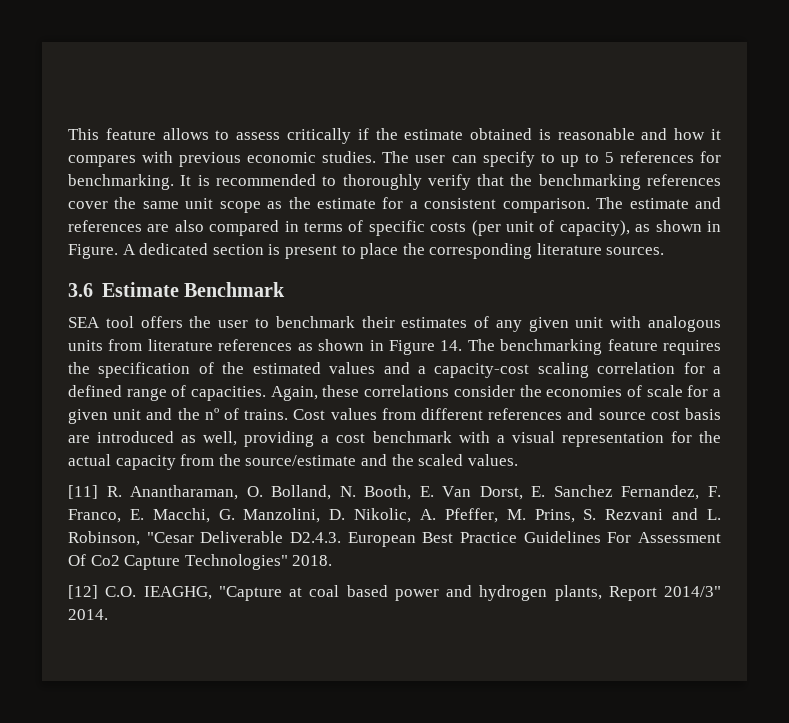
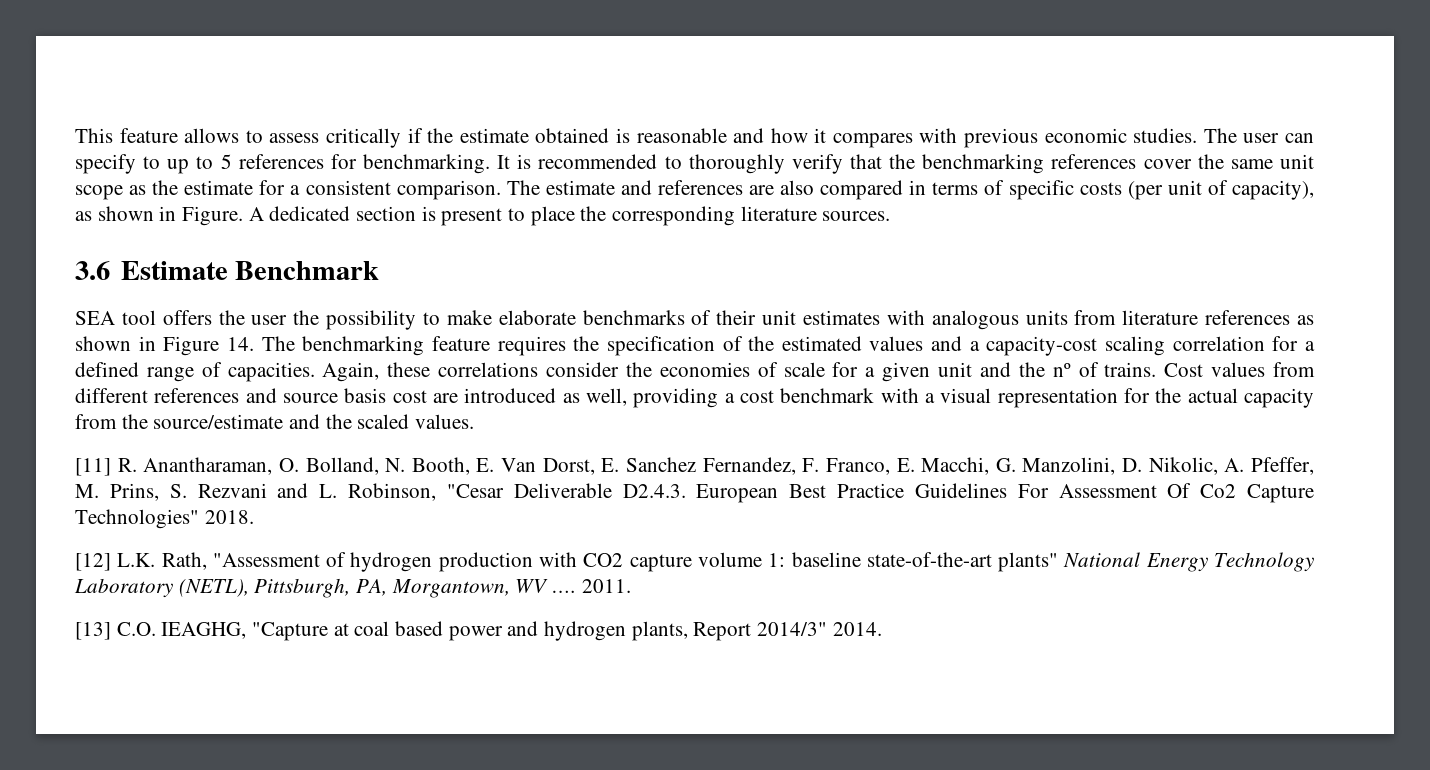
- SEA tool offers the user to benchmark their estimates of any given unit with analogous units from literature references as shown in Figure 14. The benchmarking feature requires the specification of the estimated values and a capacity-cost scaling correlation for a defined range of capacities.
+ SEA tool offers the user the possibility to make elaborate benchmarks of their unit estimates with analogous units from literature references as shown in Figure 14. The benchmarking feature requires the specification of the estimated values and a capacity-cost scaling correlation for a defined range of capacities.
- Cost values from different references and source cost basis are introduced as well, providing a cost benchmark with a visual representation for the actual capacity from the source/estimate and the scaled values.
+ Cost values from different references and source basis cost are introduced as well, providing a cost benchmark with a visual representation for the actual capacity from the source/estimate and the scaled values.
- [12] C.O. IEAGHG, "Capture at coal based power and hydrogen plants, Report 2014/3" 2014.
+ [12] L.K. Rath, "Assessment of hydrogen production with CO2 capture volume 1: baseline state-of-the-art plants" National Energy Technology Laboratory (NETL), Pittsburgh, PA, Morgantown, WV …. 2011.
+ [13] C.O. IEAGHG, "Capture at coal based power and hydrogen plants, Report 2014/3" 2014.

